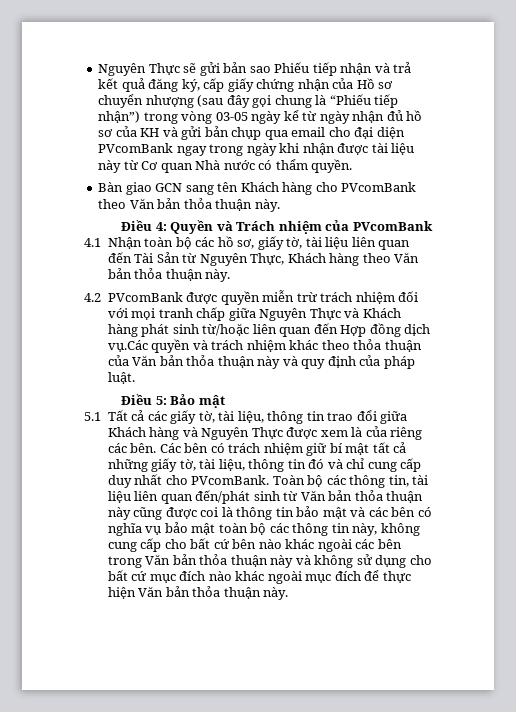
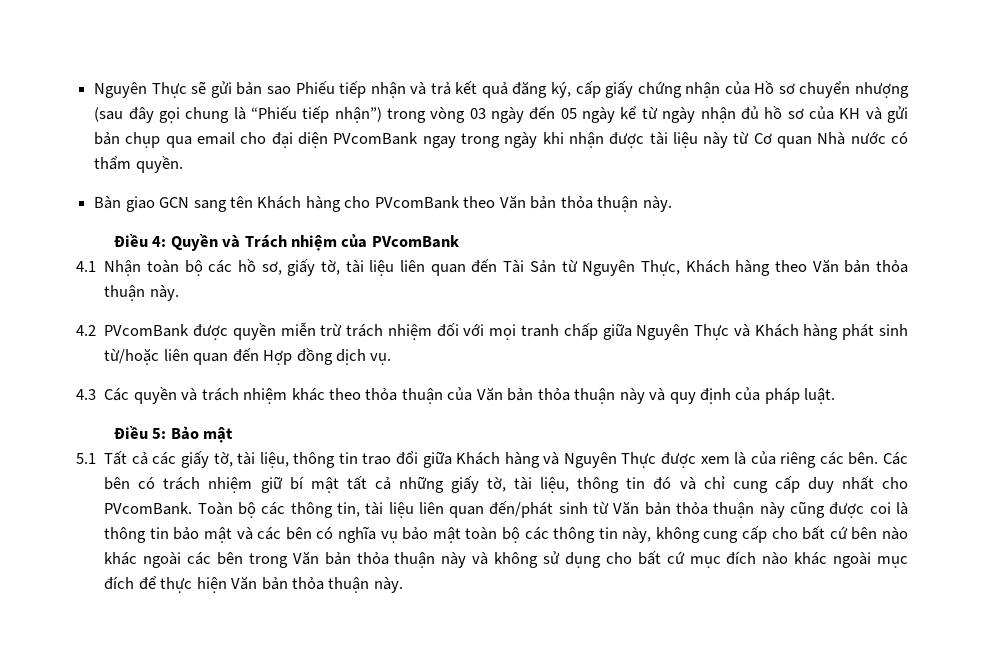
- Nguyên Thực sẽ gửi bản sao Phiếu tiếp nhận và trả kết quả đăng ký, cấp giấy chứng nhận của Hồ sơ chuyển nhượng (sau đây gọi chung là “Phiếu tiếp nhận”) trong vòng 03-05 ngày kể từ ngày nhận đủ hồ sơ của KH và gửi bản chụp qua email cho đại diện PVcomBank ngay trong ngày khi nhận được tài liệu này từ Cơ quan Nhà nước có thẩm quyền.
+ Nguyên Thực sẽ gửi bản sao Phiếu tiếp nhận và trả kết quả đăng ký, cấp giấy chứng nhận của Hồ sơ chuyển nhượng (sau đây gọi chung là “Phiếu tiếp nhận”) trong vòng 03 ngày đến 05 ngày kể từ ngày nhận đủ hồ sơ của KH và gửi bản chụp qua email cho đại diện PVcomBank ngay trong ngày khi nhận được tài liệu này từ Cơ quan Nhà nước có thẩm quyền.
- 4.2 PVcomBank được quyền miễn trừ trách nhiệm đối với mọi tranh chấp giữa Nguyên Thực và Khách hàng phát sinh từ/hoặc liên quan đến Hợp đồng dịch vụ.Các quyền và trách nhiệm khác theo thỏa thuận của Văn bản thỏa thuận này và quy định của pháp luật.
+ 4.2 PVcomBank được quyền miễn trừ trách nhiệm đối với mọi tranh chấp giữa Nguyên Thực và Khách hàng phát sinh từ/hoặc liên quan đến Hợp đồng dịch vụ.
+ 4.3 Các quyền và trách nhiệm khác theo thỏa thuận của Văn bản thỏa thuận này và quy định của pháp luật.

